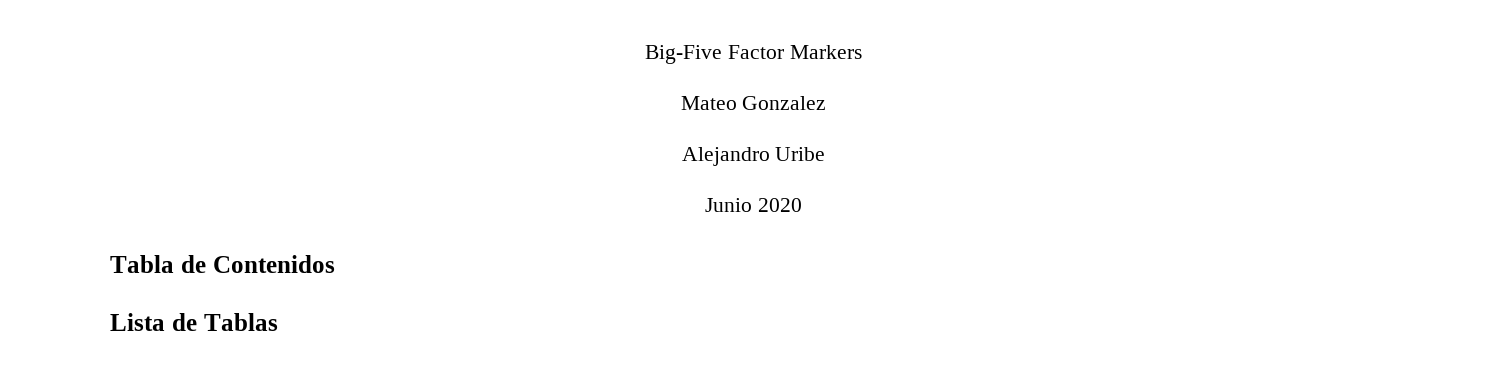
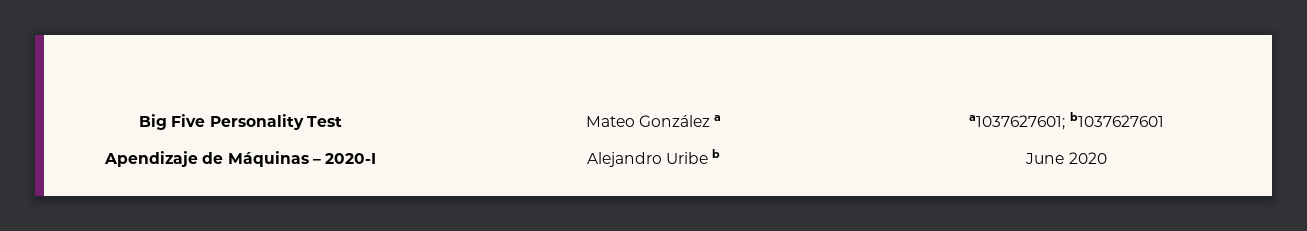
- Big-Five Factor Markers
+ Big Five Personality Test
+ Apendizaje de Máquinas – 2020-I
- Mateo Gonzalez
+ Mateo González a
- Alejandro Uribe
- Junio 2020
- Tabla de Contenidos
- Lista de Tablas
+ Alejandro Uribe b
+ a1037627601; b1037627601
+ June 2020

